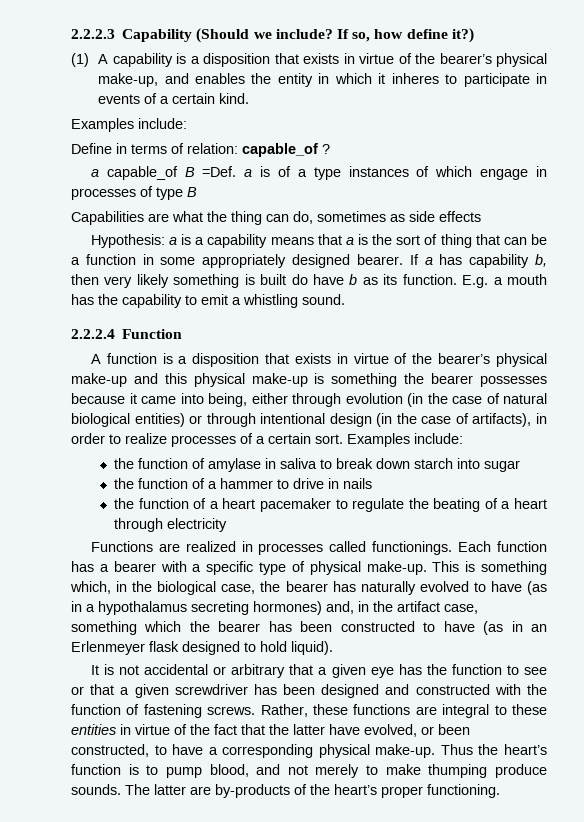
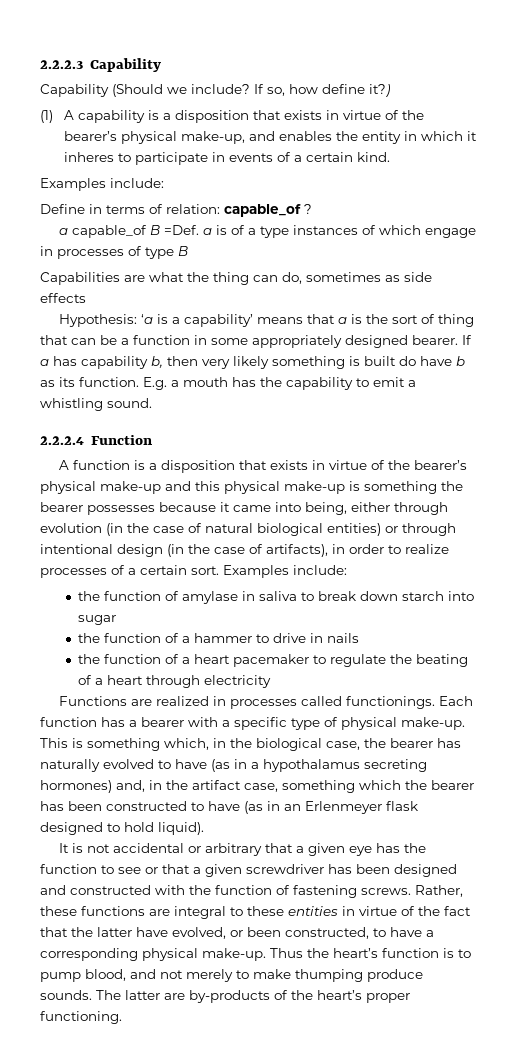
- 2.2.2.3 Capability (Should we include?
+ 2.2.2.3 Capability
+ Capability (Should we include?
- Hypothesis: a is a capability means that a is the sort of thing that can be a function in some appropriately designed bearer.
+ Hypothesis: ‘a is a capability’ means that a is the sort of thing that can be a function in some appropriately designed bearer.

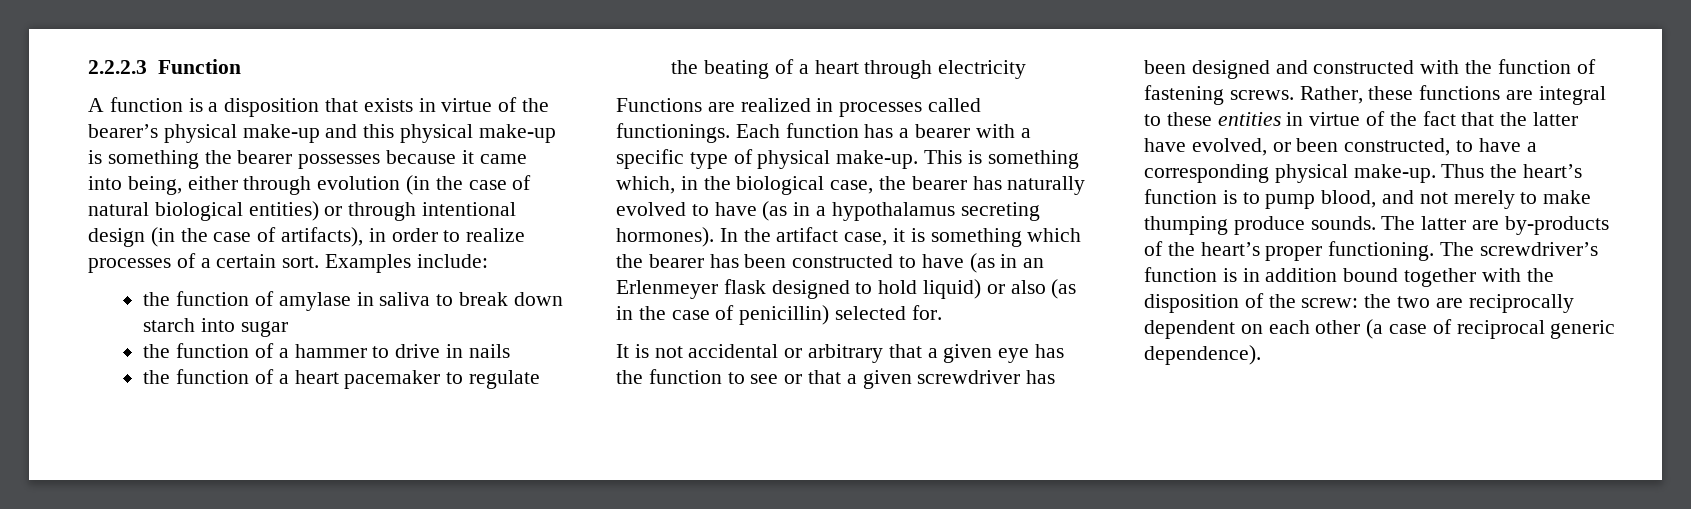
- 2.2.2.3 Capability
- Capability (Should we include? If so, how define it?)
- (1) A capability is a disposition that exists in virtue of the bearer’s physical make-up, and enables the entity in which it inheres to participate in events of a certain kind.
- Examples include:
- Define in terms of relation: capable_of ?
- a capable_of B =Def. a is of a type instances of which engage in processes of type B
- Capabilities are what the thing can do, sometimes as side effects
- Hypothesis: ‘a is a capability’ means that a is the sort of thing that can be a function in some appropriately designed bearer. If a has capability b, then very likely something is built do have b as its function. E.g. a mouth has the capability to emit a whistling sound.
- 2.2.2.4 Function
+ 2.2.2.3 Function
- This is something which, in the biological case, the bearer has naturally evolved to have (as in a hypothalamus secreting hormones) and, in the artifact case, something which the bearer has been constructed to have (as in an Erlenmeyer flask designed to hold liquid).
+ This is something which, in the biological case, the bearer has naturally evolved to have (as in a hypothalamus secreting hormones). In the artifact case, it is something which the bearer has been constructed to have (as in an Erlenmeyer flask designed to hold liquid) or also (as in the case of penicillin) selected for.
+ The screwdriver’s function is in addition bound together with the disposition of the screw: the two are reciprocally dependent on each other (a case of reciprocal generic dependence).

